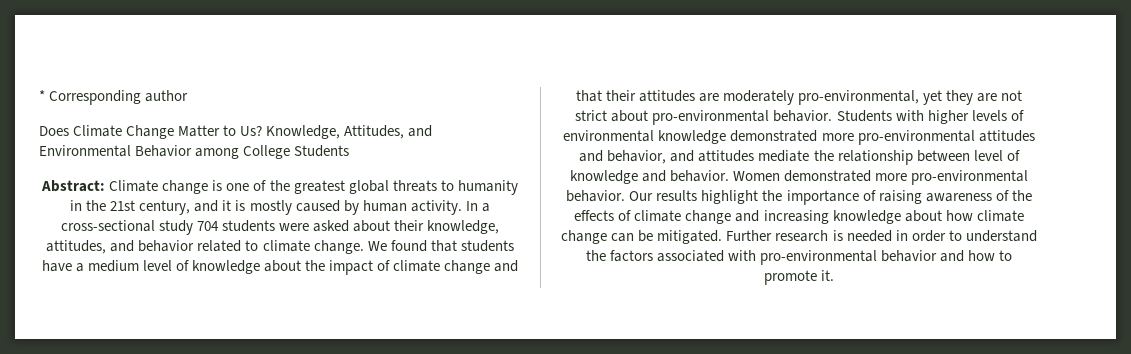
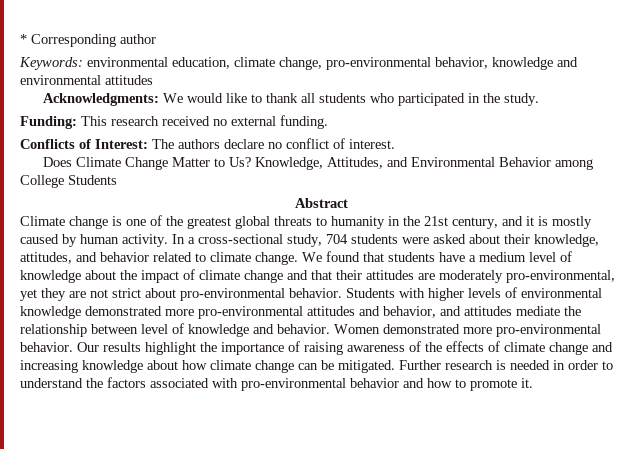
+ Keywords: environmental education, climate change, pro-environmental behavior, knowledge and environmental attitudes
+ Acknowledgments: We would like to thank all students who participated in the study.
+ Funding: This research received no external funding.
+ Conflicts of Interest: The authors declare no conflict of interest.
- Abstract: Climate change is one of the greatest global threats to humanity in the 21st century, and it is mostly caused by human activity.
+ Abstract
+ Climate change is one of the greatest global threats to humanity in the 21st century, and it is mostly caused by human activity.
- In a cross-sectional study 704 students were asked about their knowledge, attitudes, and behavior related to climate change.
+ In a cross-sectional study, 704 students were asked about their knowledge, attitudes, and behavior related to climate change.

